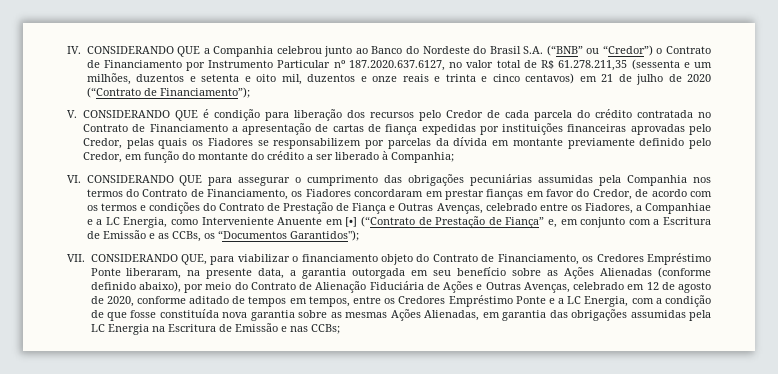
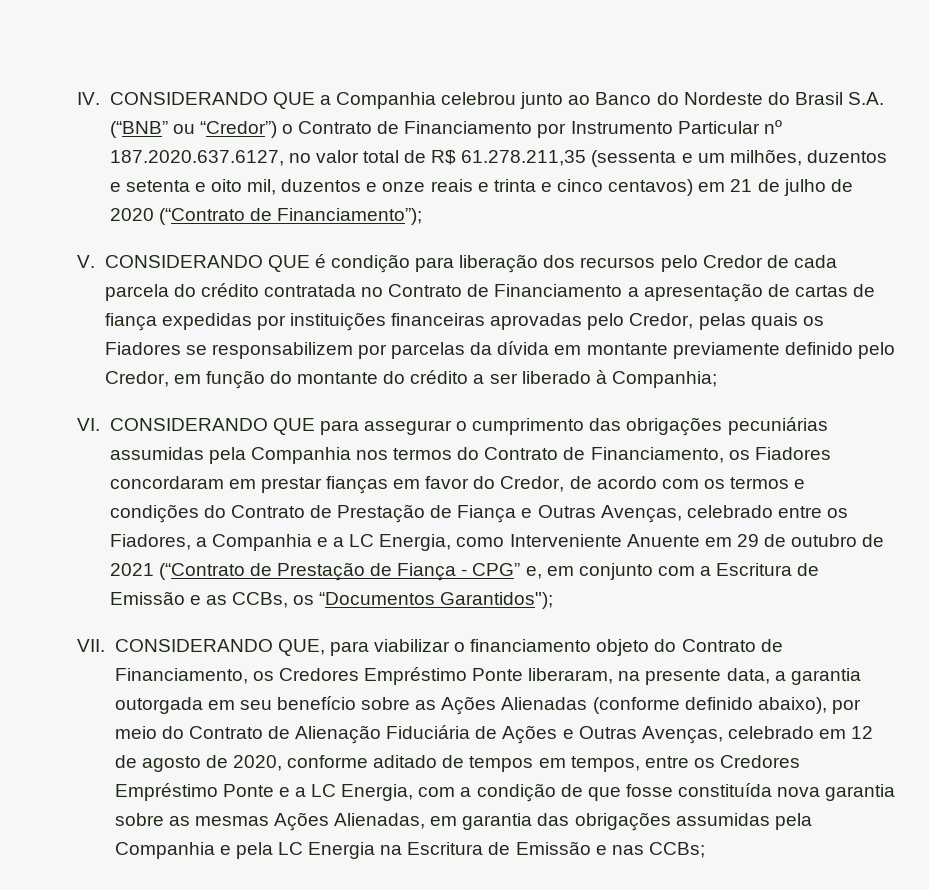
- VI. CONSIDERANDO QUE para assegurar o cumprimento das obrigações pecuniárias assumidas pela Companhia nos termos do Contrato de Financiamento, os Fiadores concordaram em prestar fianças em favor do Credor, de acordo com os termos e condições do Contrato de Prestação de Fiança e Outras Avenças, celebrado entre os Fiadores, a Companhiae e a LC Energia, como Interveniente Anuente em [•] (“Contrato de Prestação de Fiança” e, em conjunto com a Escritura de Emissão e as CCBs, os “Documentos Garantidos");
+ VI. CONSIDERANDO QUE para assegurar o cumprimento das obrigações pecuniárias assumidas pela Companhia nos termos do Contrato de Financiamento, os Fiadores concordaram em prestar fianças em favor do Credor, de acordo com os termos e condições do Contrato de Prestação de Fiança e Outras Avenças, celebrado entre os Fiadores, a Companhia e a LC Energia, como Interveniente Anuente em 29 de outubro de 2021 (“Contrato de Prestação de Fiança - CPG” e, em conjunto com a Escritura de Emissão e as CCBs, os “Documentos Garantidos");
- VII. CONSIDERANDO QUE, para viabilizar o financiamento objeto do Contrato de Financiamento, os Credores Empréstimo Ponte liberaram, na presente data, a garantia outorgada em seu benefício sobre as Ações Alienadas (conforme definido abaixo), por meio do Contrato de Alienação Fiduciária de Ações e Outras Avenças, celebrado em 12 de agosto de 2020, conforme aditado de tempos em tempos, entre os Credores Empréstimo Ponte e a LC Energia, com a condição de que fosse constituída nova garantia sobre as mesmas Ações Alienadas, em garantia das obrigações assumidas pela LC Energia na Escritura de Emissão e nas CCBs;
+ VII. CONSIDERANDO QUE, para viabilizar o financiamento objeto do Contrato de Financiamento, os Credores Empréstimo Ponte liberaram, na presente data, a garantia outorgada em seu benefício sobre as Ações Alienadas (conforme definido abaixo), por meio do Contrato de Alienação Fiduciária de Ações e Outras Avenças, celebrado em 12 de agosto de 2020, conforme aditado de tempos em tempos, entre os Credores Empréstimo Ponte e a LC Energia, com a condição de que fosse constituída nova garantia sobre as mesmas Ações Alienadas, em garantia das obrigações assumidas pela Companhia e pela LC Energia na Escritura de Emissão e nas CCBs;

